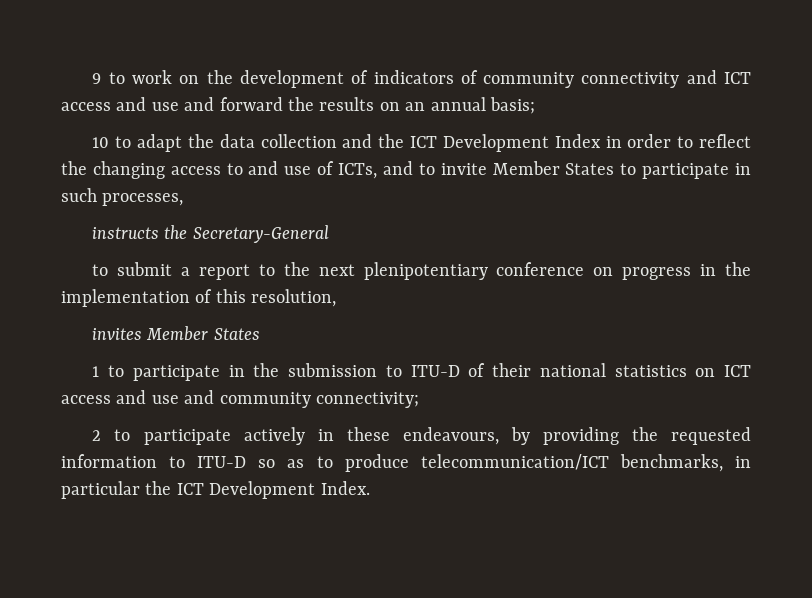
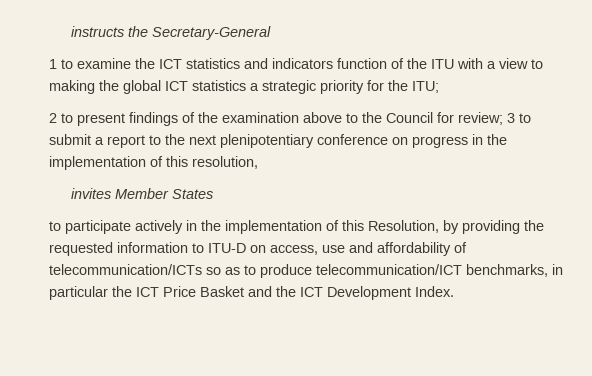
- 9 to work on the development of indicators of community connectivity and ICT access and use and forward the results on an annual basis;
- 10 to adapt the data collection and the ICT Development Index in order to reflect the changing access to and use of ICTs, and to invite Member States to participate in such processes,
  instructs the Secretary-General
- to submit a report to the next plenipotentiary conference on progress in the implementation of this resolution,
+ 1 to examine the ICT statistics and indicators function of the ITU with a view to making the global ICT statistics a strategic priority for the ITU;
+ 2 to present findings of the examination above to the Council for review; 3 to submit a report to the next plenipotentiary conference on progress in the implementation of this resolution,
- 1 to participate in the submission to ITU-D of their national statistics on ICT access and use and community connectivity;
- 2 to participate actively in these endeavours, by providing the requested information to ITU-D so as to produce telecommunication/ICT benchmarks, in particular the ICT Development Index.
+ to participate actively in the implementation of this Resolution, by providing the requested information to ITU-D on access, use and affordability of telecommunication/ICTs so as to produce telecommunication/ICT benchmarks, in particular the ICT Price Basket and the ICT Development Index.

